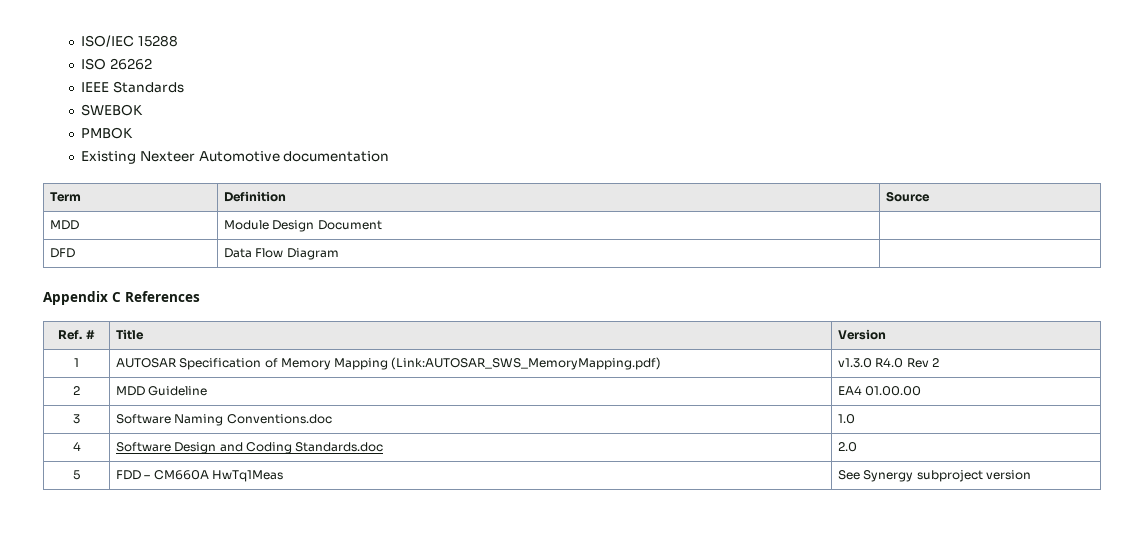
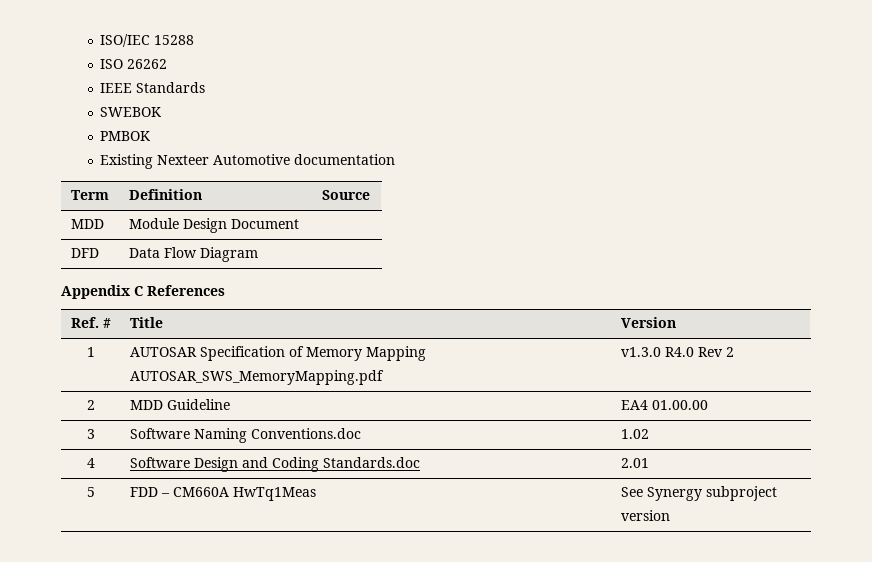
- 1 | AUTOSAR Specification of Memory Mapping (Link:AUTOSAR_SWS_MemoryMapping.pdf) | v1.3.0 R4.0 Rev 2
+ 1 | AUTOSAR Specification of Memory Mapping AUTOSAR_SWS_MemoryMapping.pdf | v1.3.0 R4.0 Rev 2
- 3 | Software Naming Conventions.doc | 1.0
+ 3 | Software Naming Conventions.doc | 1.02
- 4 | Software Design and Coding Standards.doc | 2.0
+ 4 | Software Design and Coding Standards.doc | 2.01

